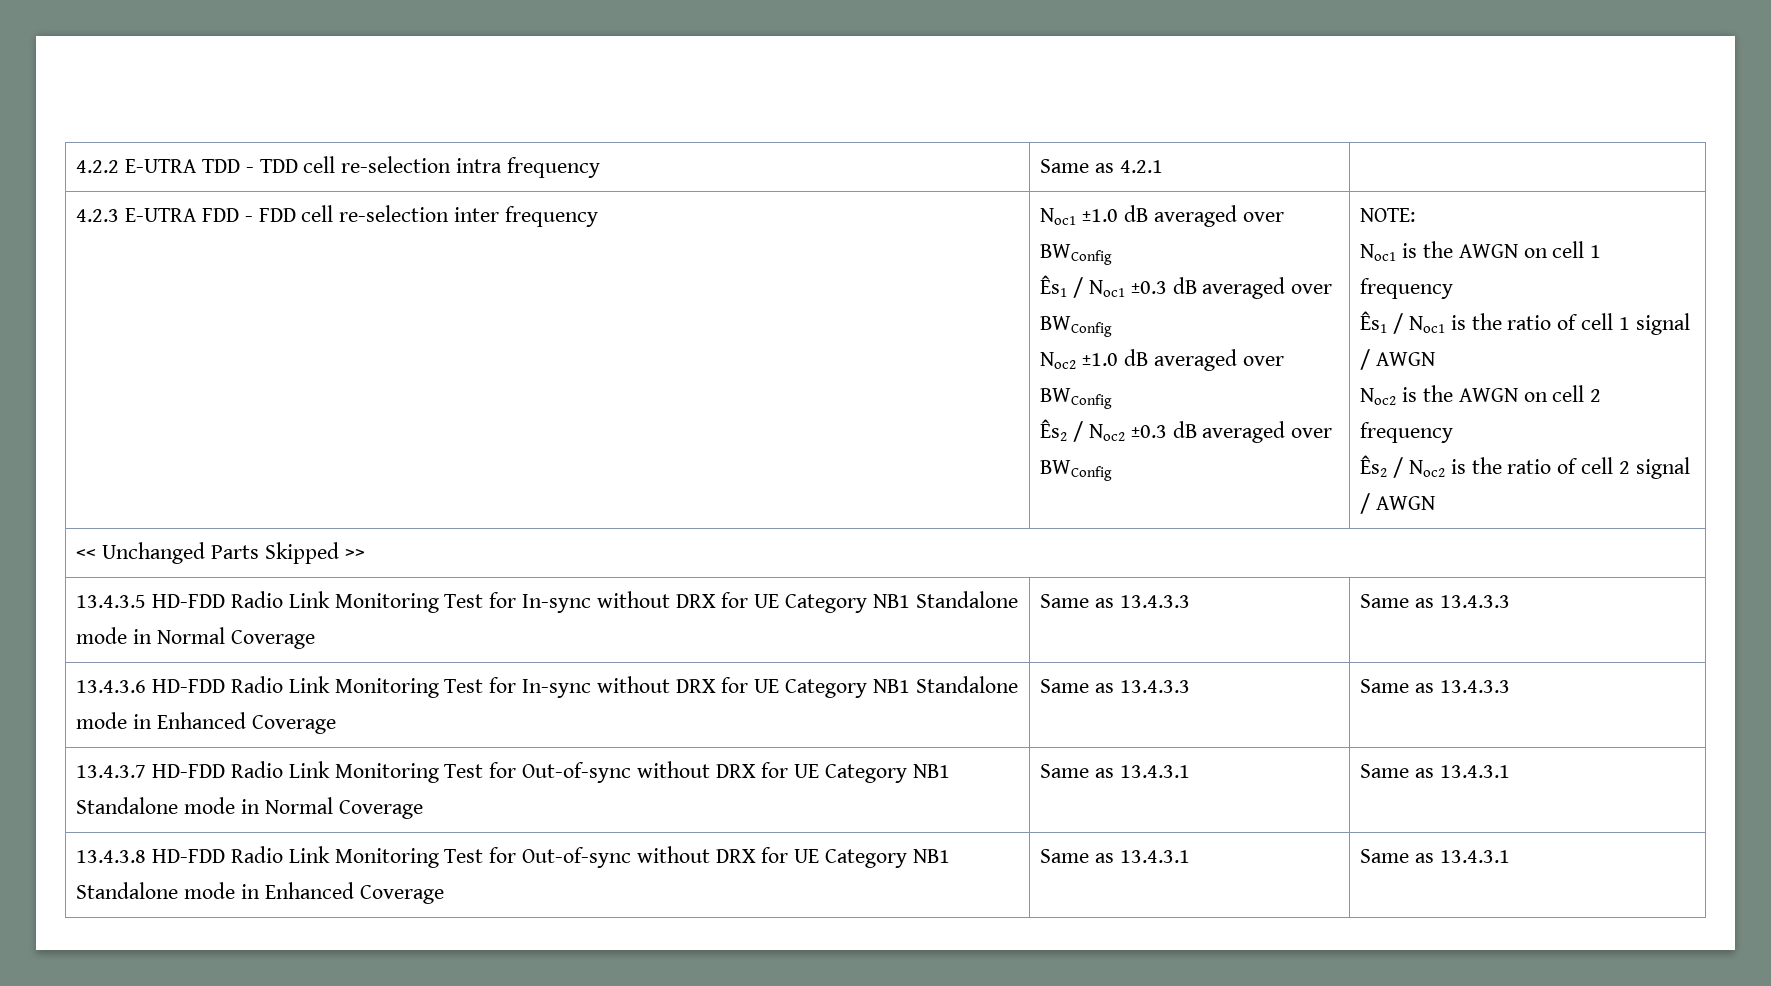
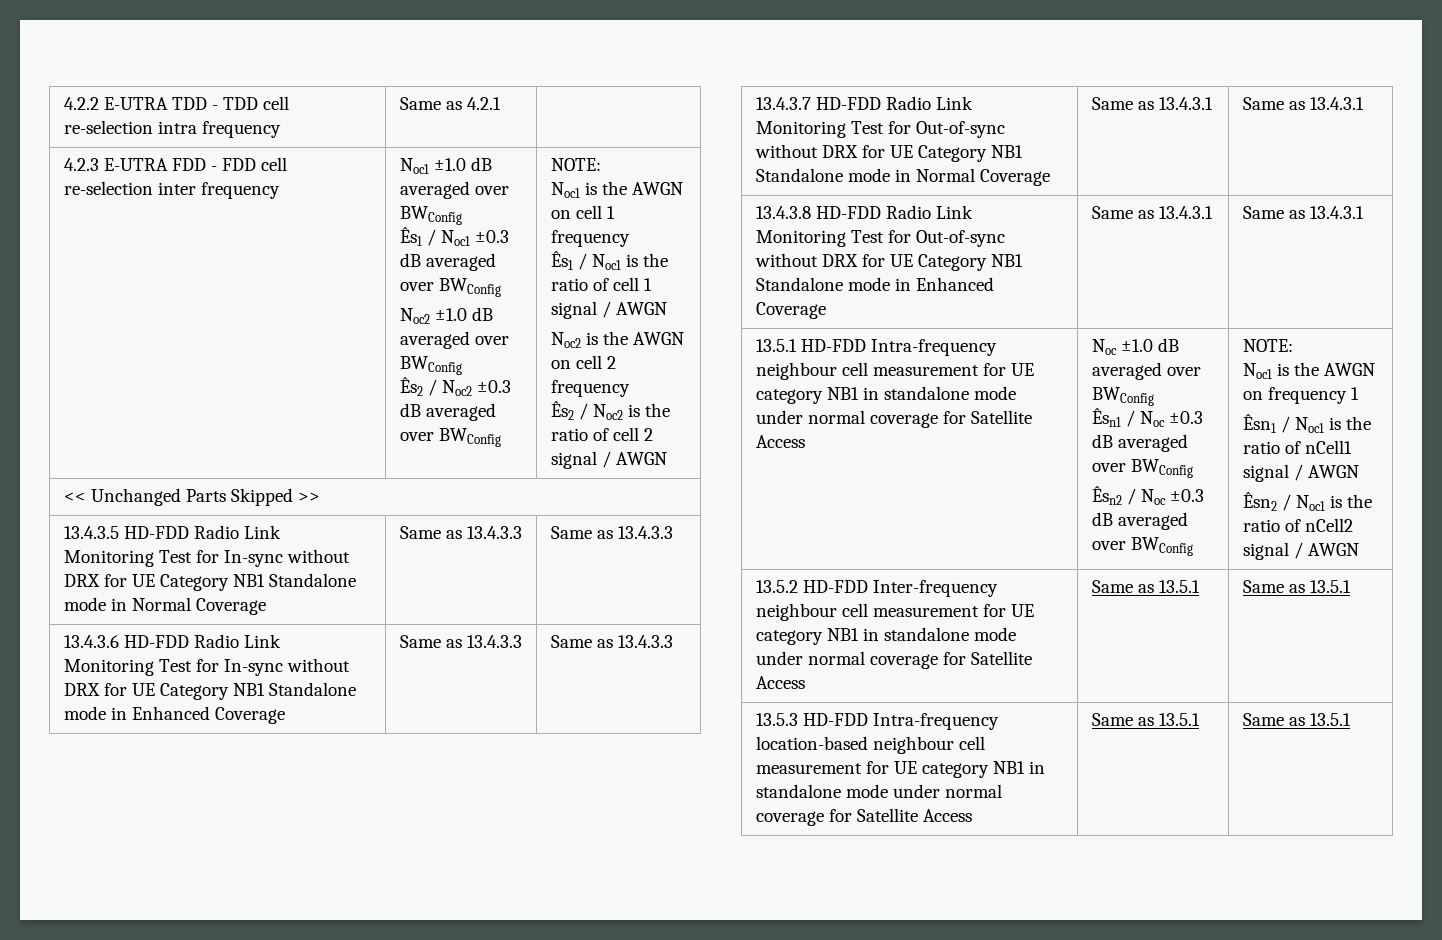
+ 13.5.1 HD-FDD Intra-frequency neighbour cell measurement for UE category NB1 in standalone mode under normal coverage for Satellite Access | Noc ±1.0 dB averaged over BWConfig
+ Êsn1 / Noc ±0.3 dB averaged over BWConfig
+ Êsn2 / Noc ±0.3 dB averaged over BWConfig | NOTE:
+ Noc1 is the AWGN on frequency 1
+ Êsn1 / Noc1 is the ratio of nCell1 signal / AWGN
+ Êsn2 / Noc1 is the ratio of nCell2 signal / AWGN
+ 13.5.2 HD-FDD Inter-frequency neighbour cell measurement for UE category NB1 in standalone mode under normal coverage for Satellite Access | Same as 13.5.1 | Same as 13.5.1
+ 13.5.3 HD-FDD Intra-frequency location-based neighbour cell measurement for UE category NB1 in standalone mode under normal coverage for Satellite Access | Same as 13.5.1 | Same as 13.5.1

